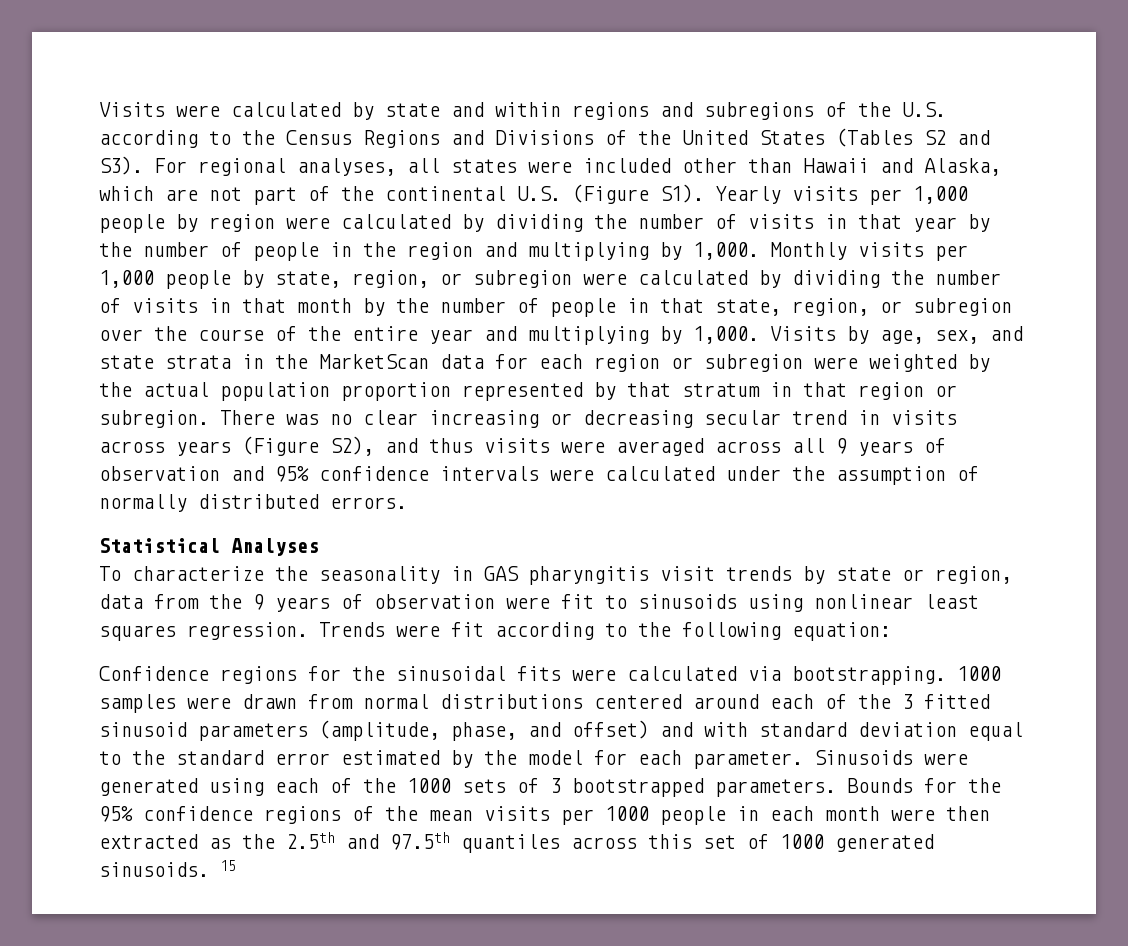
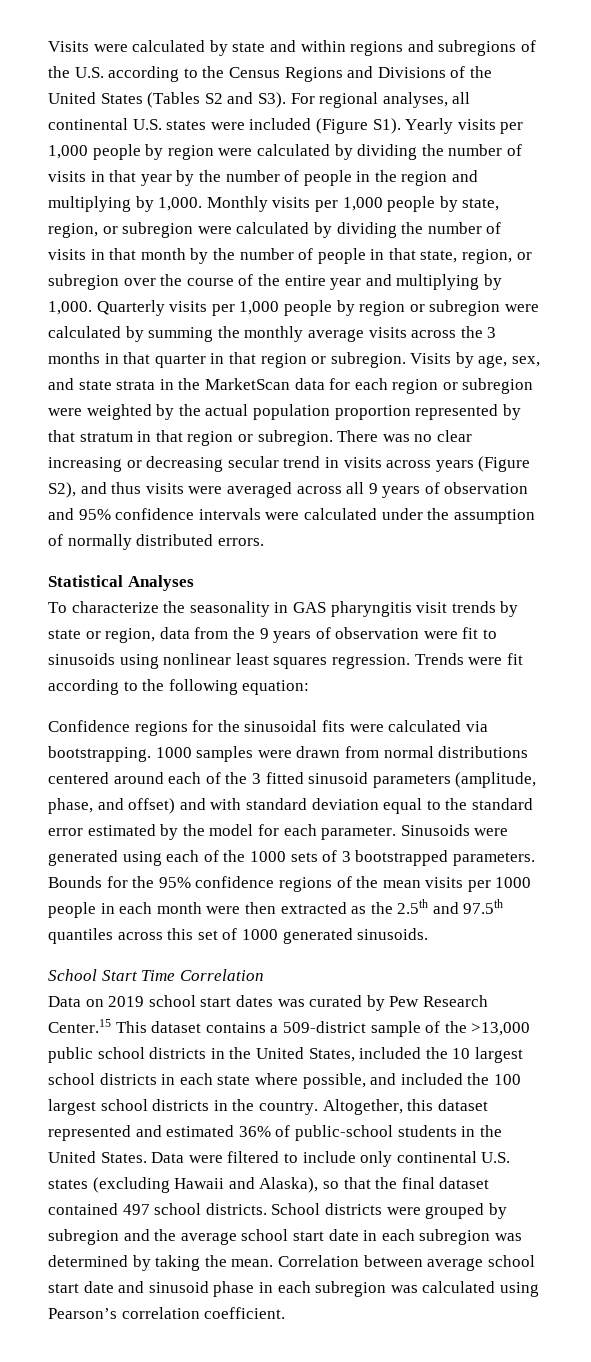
- Visits were calculated by state and within regions and subregions of the U.S. according to the Census Regions and Divisions of the United States (Tables S2 and S3). For regional analyses, all states were included other than Hawaii and Alaska, which are not part of the continental U.S. (Figure S1). Yearly visits per 1,000 people by region were calculated by dividing the number of visits in that year by the number of people in the region and multiplying by 1,000.
+ Visits were calculated by state and within regions and subregions of the U.S. according to the Census Regions and Divisions of the United States (Tables S2 and S3). For regional analyses, all continental U.S. states were included (Figure S1). Yearly visits per 1,000 people by region were calculated by dividing the number of visits in that year by the number of people in the region and multiplying by 1,000.
+ Quarterly visits per 1,000 people by region or subregion were calculated by summing the monthly average visits across the 3 months in that quarter in that region or subregion.
- Bounds for the 95% confidence regions of the mean visits per 1000 people in each month were then extracted as the 2.5th and 97.5th quantiles across this set of 1000 generated sinusoids. 15
+ Bounds for the 95% confidence regions of the mean visits per 1000 people in each month were then extracted as the 2.5th and 97.5th quantiles across this set of 1000 generated sinusoids.
+ School Start Time Correlation
+ Data on 2019 school start dates was curated by Pew Research Center.15 This dataset contains a 509-district sample of the >13,000 public school districts in the United States, included the 10 largest school districts in each state where possible, and included the 100 largest school districts in the country. Altogether, this dataset represented and estimated 36% of public-school students in the United States. Data were filtered to include only continental U.S. states (excluding Hawaii and Alaska), so that the final dataset contained 497 school districts. School districts were grouped by subregion and the average school start date in each subregion was determined by taking the mean. Correlation between average school start date and sinusoid phase in each subregion was calculated using Pearson’s correlation coefficient.

